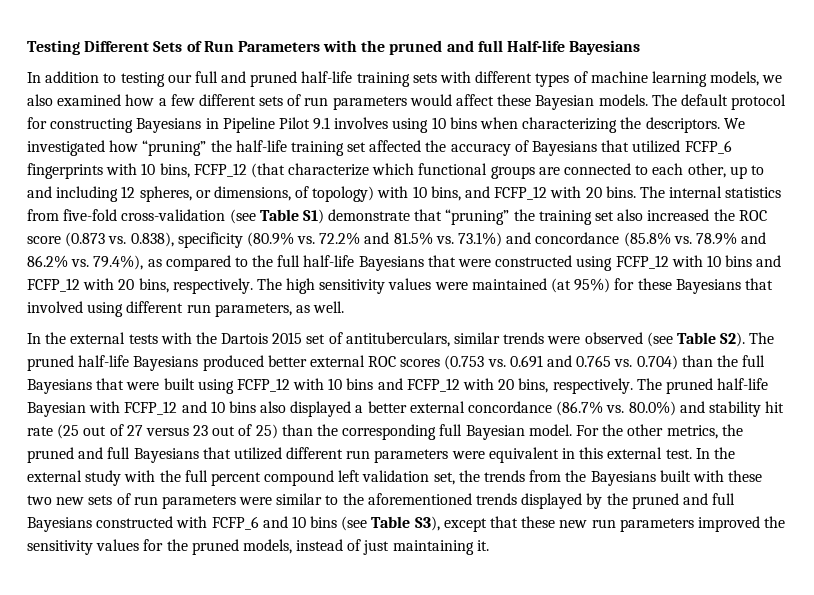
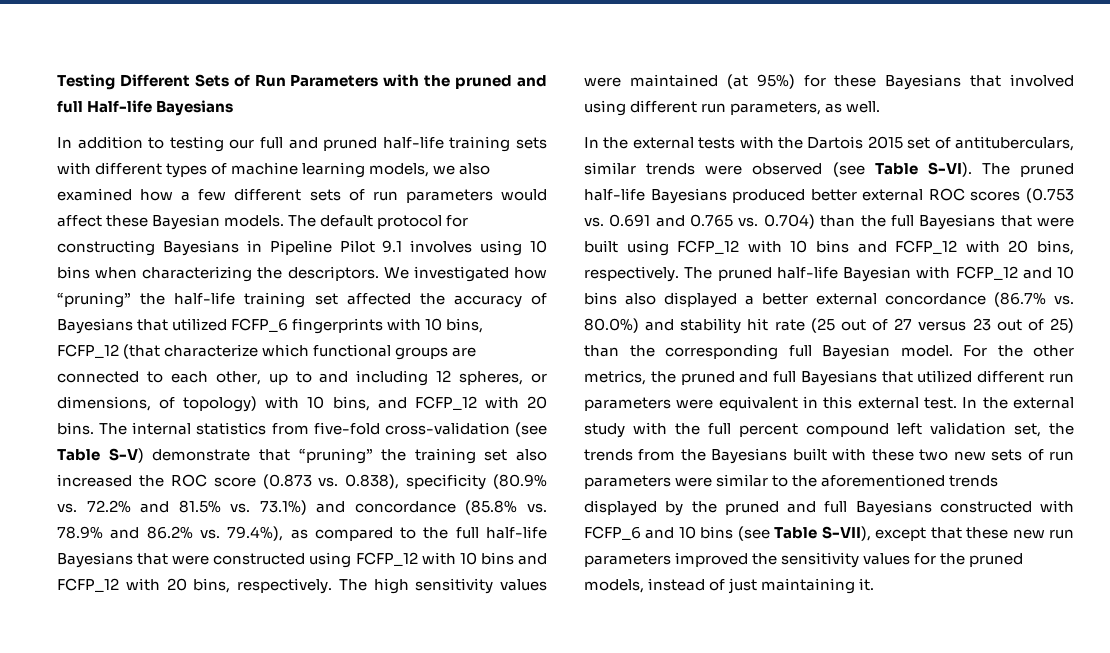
- The internal statistics from five-fold cross-validation (see Table S1) demonstrate that “pruning” the training set also increased the ROC score (0.873 vs. 0.838), specificity (80.9% vs. 72.2% and 81.5% vs. 73.1%) and concordance (85.8% vs. 78.9% and 86.2% vs. 79.4%), as compared to the full half-life Bayesians that were constructed using FCFP_12 with 10 bins and FCFP_12 with 20 bins, respectively.
+ The internal statistics from five-fold cross-validation (see Table S-V) demonstrate that “pruning” the training set also increased the ROC score (0.873 vs. 0.838), specificity (80.9% vs. 72.2% and 81.5% vs. 73.1%) and concordance (85.8% vs. 78.9% and 86.2% vs. 79.4%), as compared to the full half-life Bayesians that were constructed using FCFP_12 with 10 bins and FCFP_12 with 20 bins, respectively.
- In the external tests with the Dartois 2015 set of antituberculars, similar trends were observed (see Table S2). The pruned half-life Bayesians produced better external ROC scores (0.753 vs. 0.691 and 0.765 vs. 0.704) than the full Bayesians that were built using FCFP_12 with 10 bins and FCFP_12 with 20 bins, respectively.
+ In the external tests with the Dartois 2015 set of antituberculars, similar trends were observed (see Table S-VI). The pruned half-life Bayesians produced better external ROC scores (0.753 vs. 0.691 and 0.765 vs. 0.704) than the full Bayesians that were built using FCFP_12 with 10 bins and FCFP_12 with 20 bins, respectively.
- In the external study with the full percent compound left validation set, the trends from the Bayesians built with these two new sets of run parameters were similar to the aforementioned trends displayed by the pruned and full Bayesians constructed with FCFP_6 and 10 bins (see Table S3), except that these new run parameters improved the sensitivity values for the pruned models, instead of just maintaining it.
+ In the external study with the full percent compound left validation set, the trends from the Bayesians built with these two new sets of run parameters were similar to the aforementioned trends displayed by the pruned and full Bayesians constructed with FCFP_6 and 10 bins (see Table S-VII), except that these new run parameters improved the sensitivity values for the pruned models, instead of just maintaining it.

